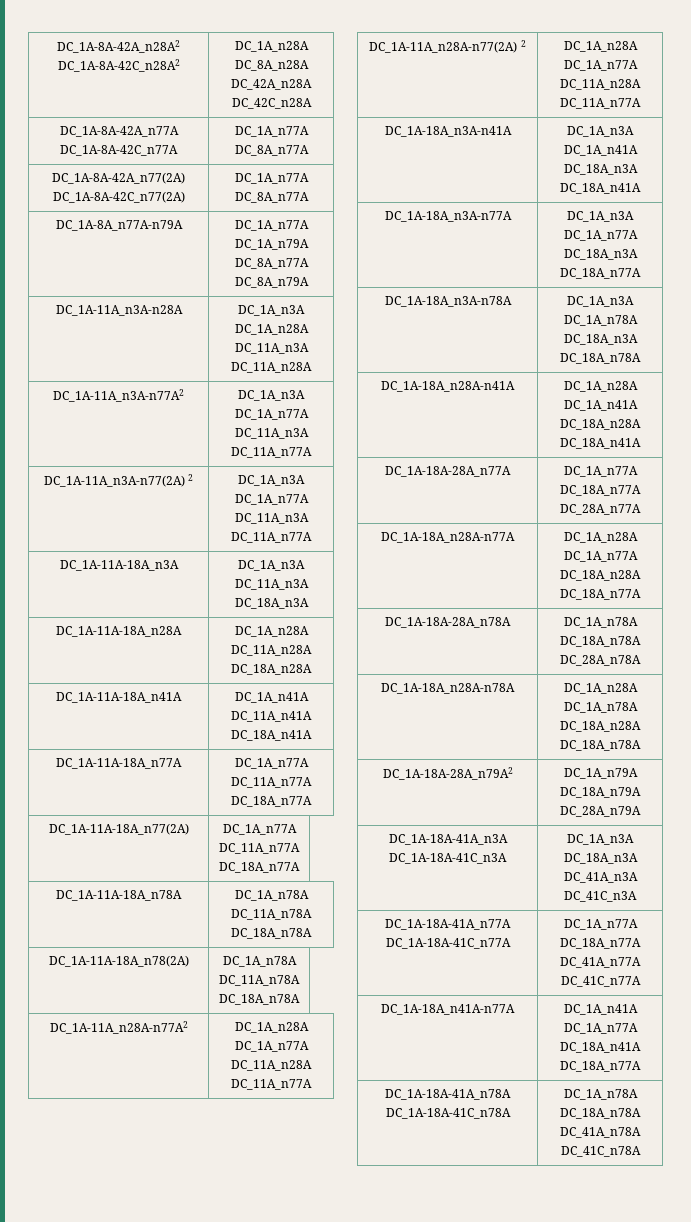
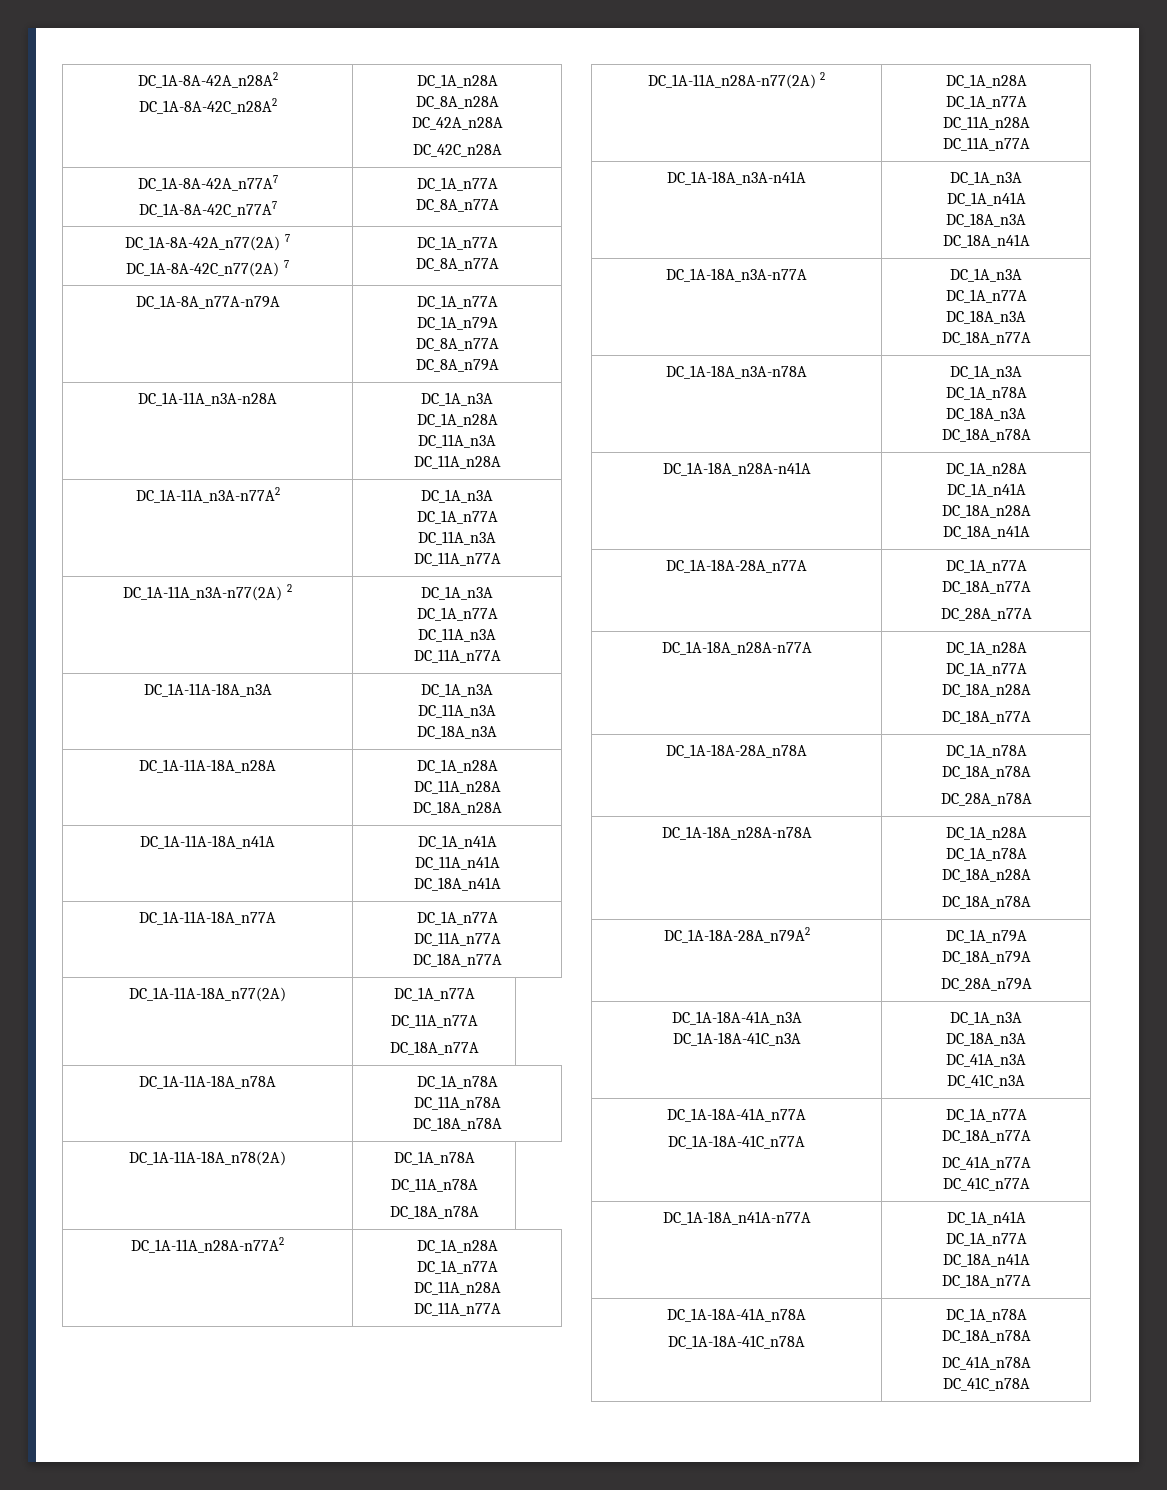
- DC_1A-8A-42A_n77A
- DC_1A-8A-42C_n77A | DC_1A_n77A
+ DC_1A-8A-42A_n77A7
+ DC_1A-8A-42C_n77A7 | DC_1A_n77A
- DC_1A-8A-42A_n77(2A)
- DC_1A-8A-42C_n77(2A) | DC_1A_n77A
+ DC_1A-8A-42A_n77(2A) 7
+ DC_1A-8A-42C_n77(2A) 7 | DC_1A_n77A

